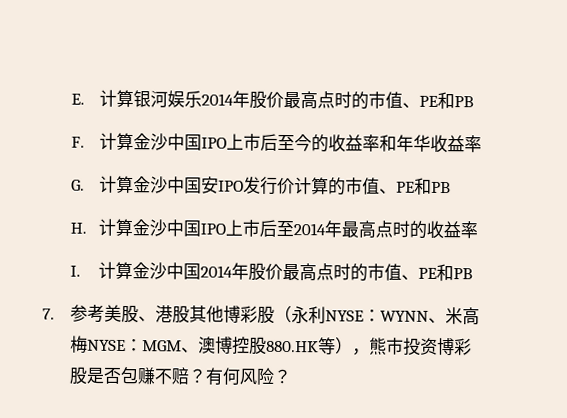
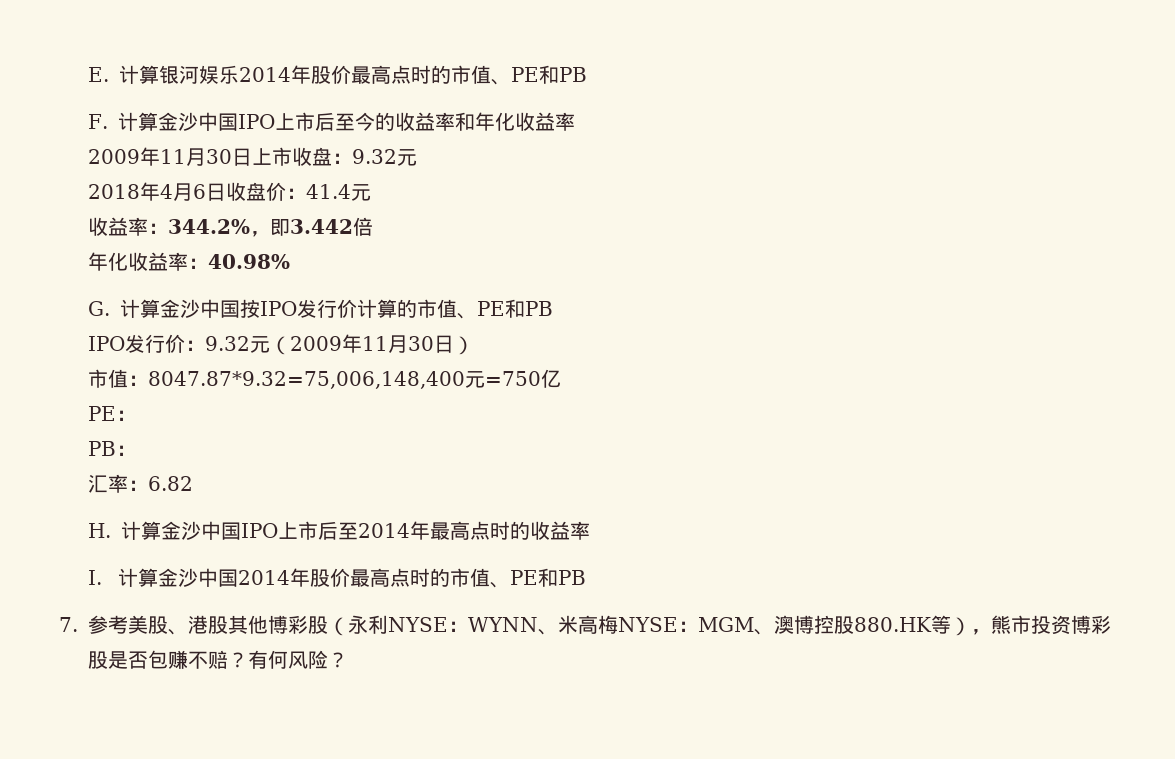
- F.计算金沙中国IPO上市后至今的收益率和年华收益率
+ F.计算金沙中国IPO上市后至今的收益率和年化收益率
+ 2009年11月30日上市收盘：9.32元
+ 2018年4月6日收盘价：41.4元
+ 收益率：344.2%，即3.442倍
+ 年化收益率：40.98%
- G.计算金沙中国安IPO发行价计算的市值、PE和PB
+ G.计算金沙中国按IPO发行价计算的市值、PE和PB
+ IPO发行价：9.32元（2009年11月30日）
+ 市值：8047.87*9.32=75,006,148,400元=750亿
+ PE：
+ PB：
+ 汇率：6.82

